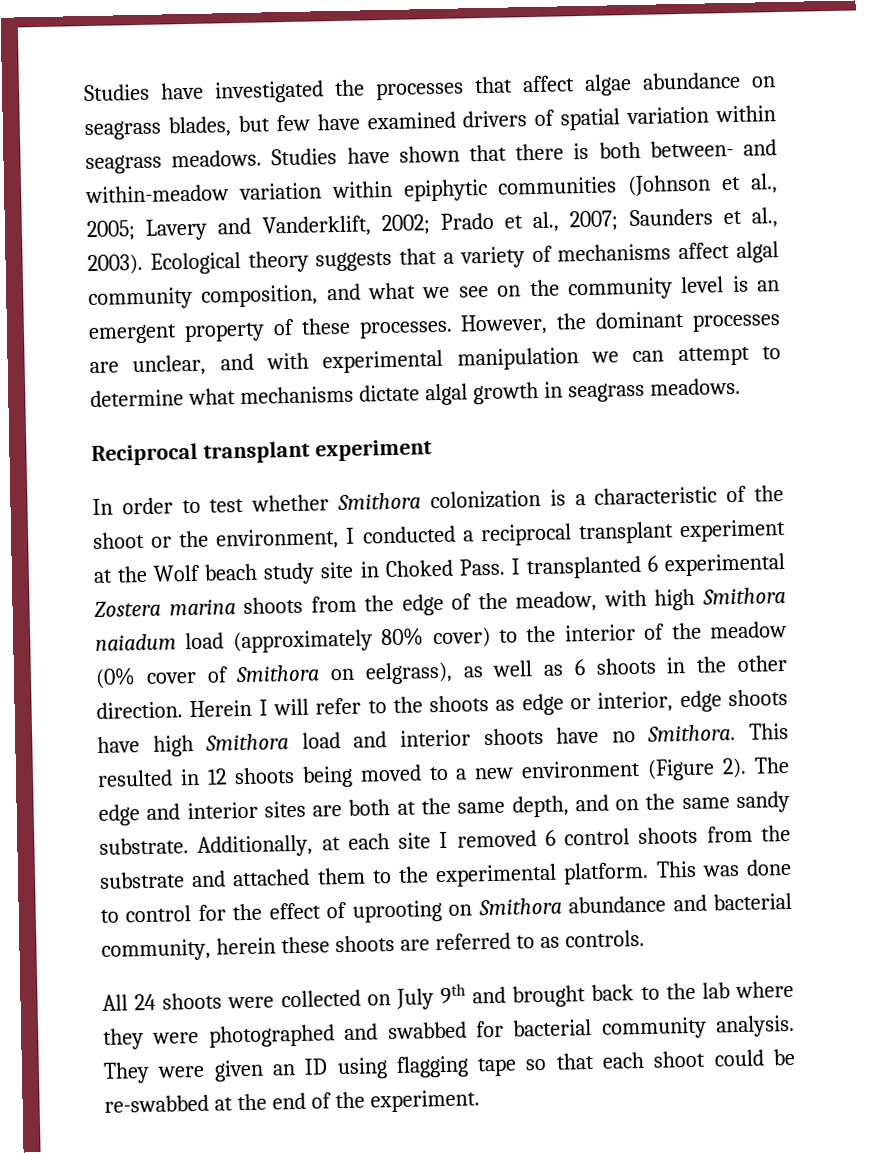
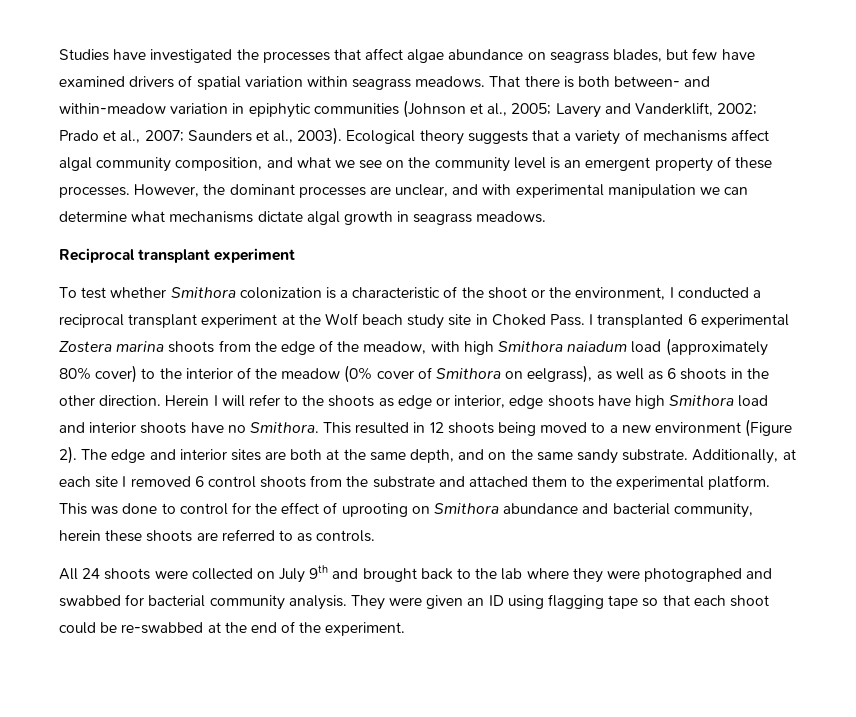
- Studies have shown that there is both between- and within-meadow variation within epiphytic communities (Johnson et al., 2005; Lavery and Vanderklift, 2002; Prado et al., 2007; Saunders et al., 2003).
+ That there is both between- and within-meadow variation in epiphytic communities (Johnson et al., 2005; Lavery and Vanderklift, 2002; Prado et al., 2007; Saunders et al., 2003).
- However, the dominant processes are unclear, and with experimental manipulation we can attempt to determine what mechanisms dictate algal growth in seagrass meadows.
+ However, the dominant processes are unclear, and with experimental manipulation we can determine what mechanisms dictate algal growth in seagrass meadows.
- In order to test whether Smithora colonization is a characteristic of the shoot or the environment, I conducted a reciprocal transplant experiment at the Wolf beach study site in Choked Pass.
+ To test whether Smithora colonization is a characteristic of the shoot or the environment, I conducted a reciprocal transplant experiment at the Wolf beach study site in Choked Pass.

